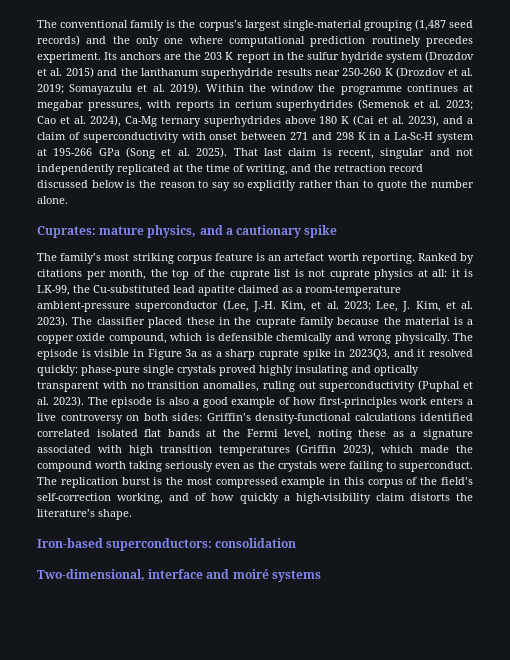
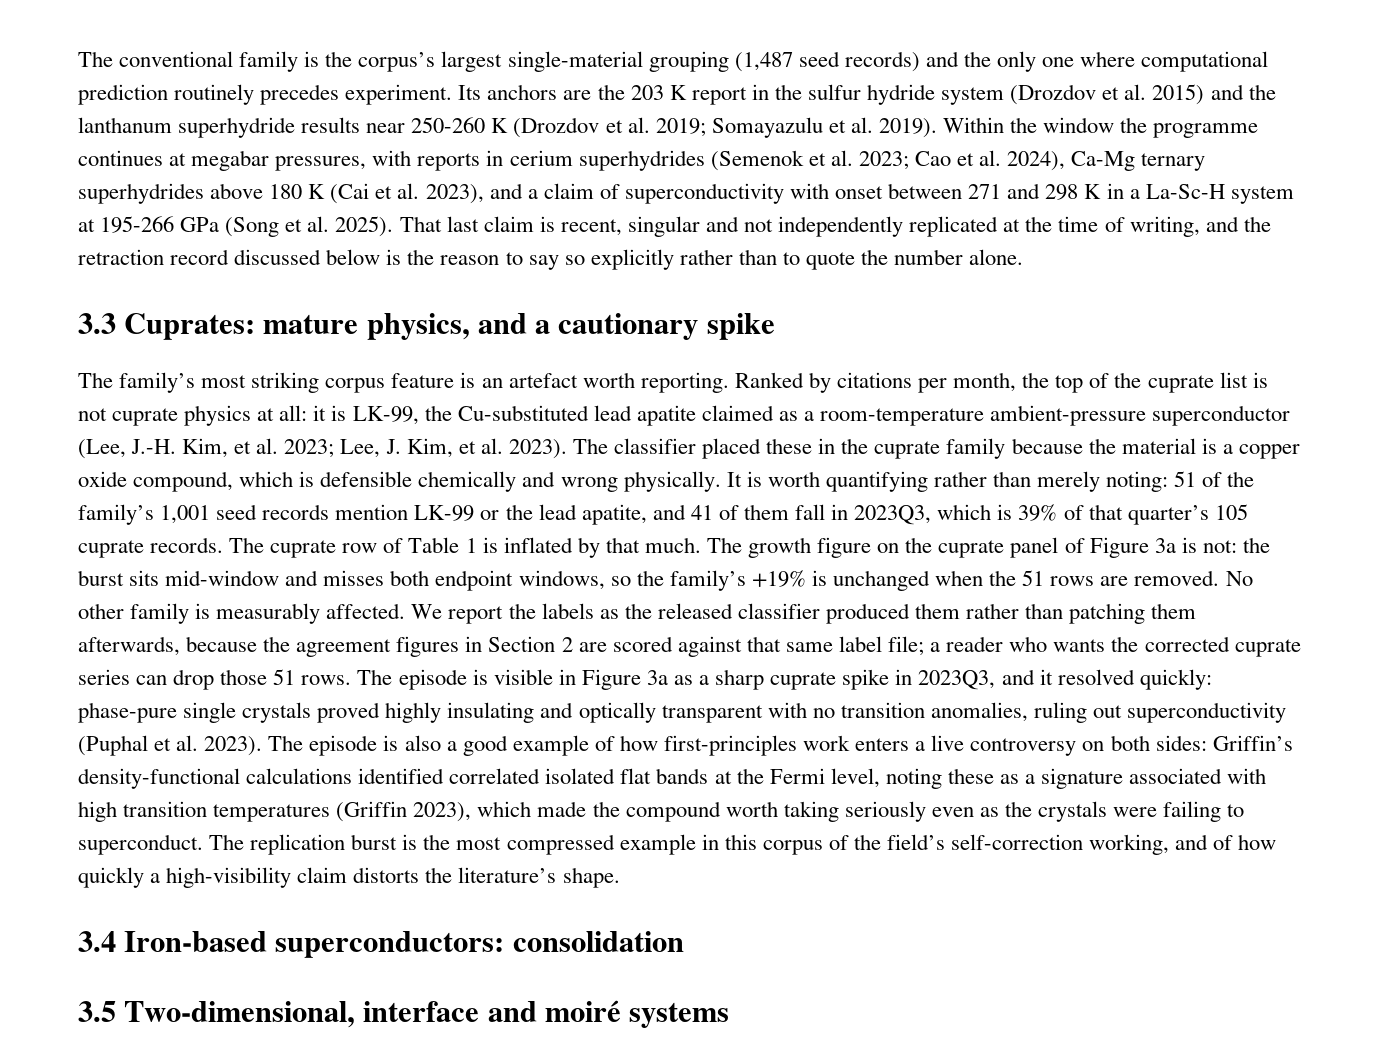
- Cuprates: mature physics, and a cautionary spike
+ 3.3 Cuprates: mature physics, and a cautionary spike
+ It is worth quantifying rather than merely noting: 51 of the family’s 1,001 seed records mention LK-99 or the lead apatite, and 41 of them fall in 2023Q3, which is 39% of that quarter’s 105 cuprate records. The cuprate row of Table 1 is inflated by that much. The growth figure on the cuprate panel of Figure 3a is not: the burst sits mid-window and misses both endpoint windows, so the family’s +19% is unchanged when the 51 rows are removed. No other family is measurably affected. We report the labels as the released classifier produced them rather than patching them afterwards, because the agreement figures in Section 2 are scored against that same label file; a reader who wants the corrected cuprate series can drop those 51 rows.
- Iron-based superconductors: consolidation
+ 3.4 Iron-based superconductors: consolidation
- Two-dimensional, interface and moiré systems
+ 3.5 Two-dimensional, interface and moiré systems

